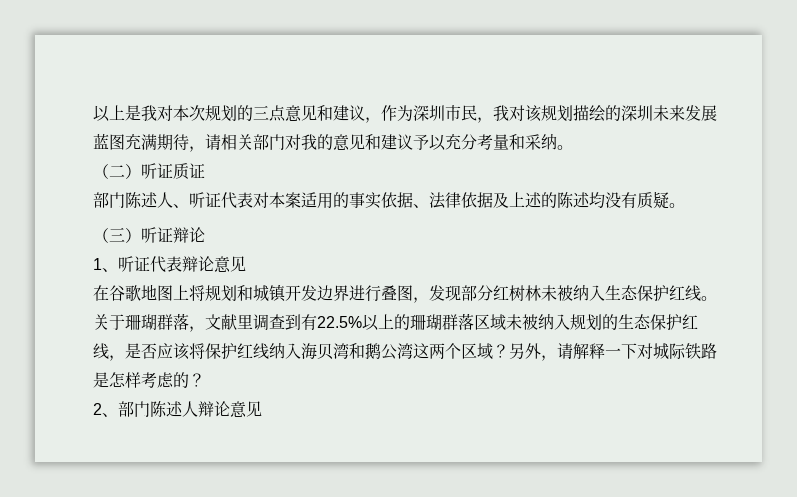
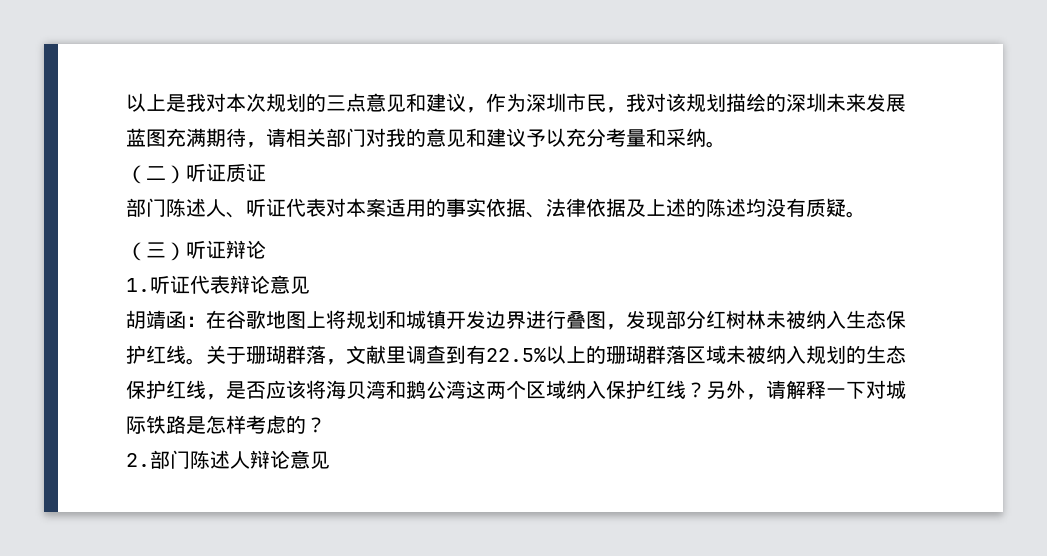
- 1、听证代表辩论意见
+ 1.听证代表辩论意见
- 在谷歌地图上将规划和城镇开发边界进行叠图，发现部分红树林未被纳入生态保护红线。
+ 胡靖函：在谷歌地图上将规划和城镇开发边界进行叠图，发现部分红树林未被纳入生态保护红线。
- 关于珊瑚群落，文献里调查到有22.5%以上的珊瑚群落区域未被纳入规划的生态保护红线，是否应该将保护红线纳入海贝湾和鹅公湾这两个区域？
+ 关于珊瑚群落，文献里调查到有22.5%以上的珊瑚群落区域未被纳入规划的生态保护红线，是否应该将海贝湾和鹅公湾这两个区域纳入保护红线？
- 2、部门陈述人辩论意见
+ 2.部门陈述人辩论意见

